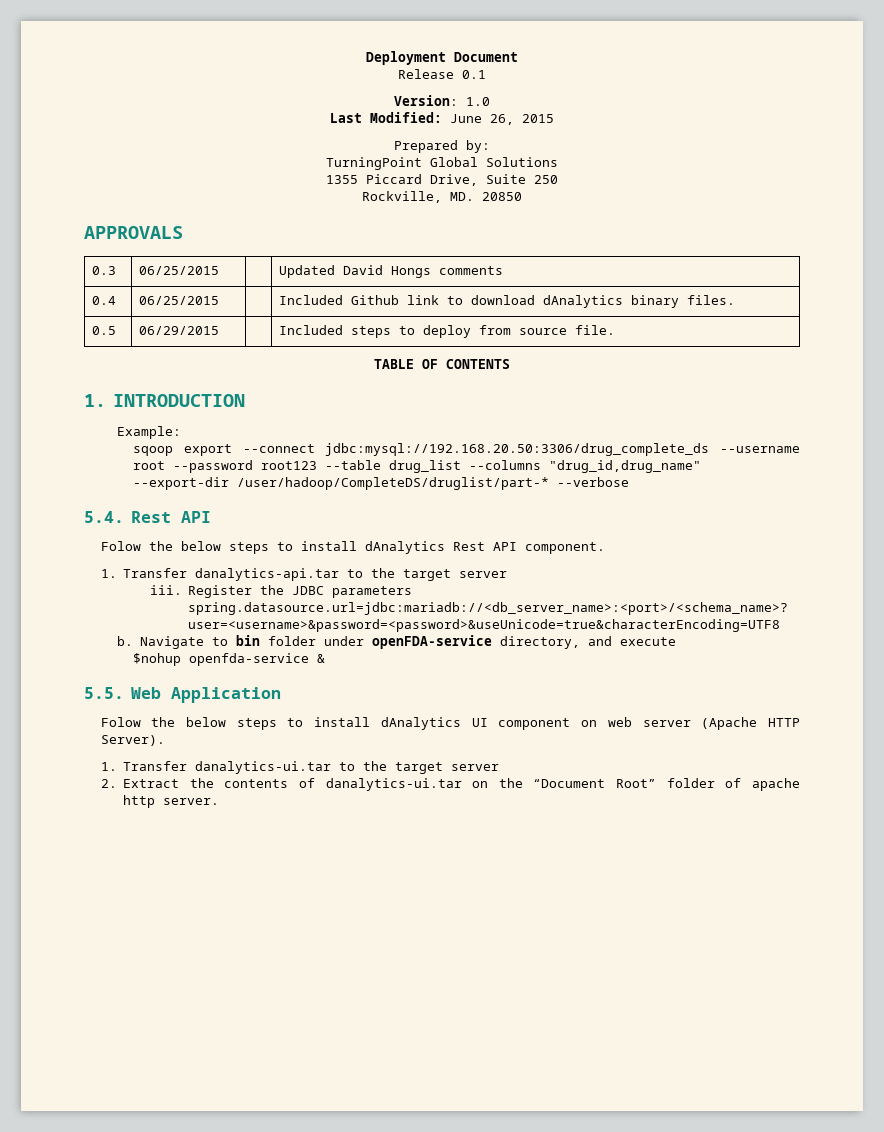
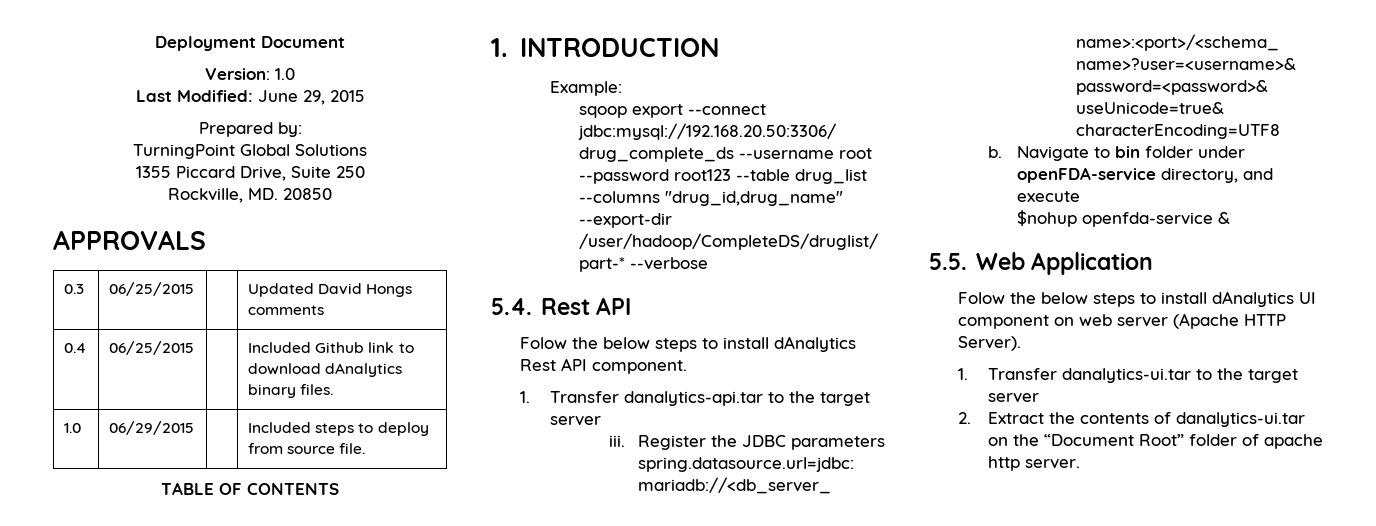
- Release 0.1
- Last Modified: June 26, 2015
+ Last Modified: June 29, 2015
- 0.5 | 06/29/2015 | | Included steps to deploy from source file.
+ 1.0 | 06/29/2015 | | Included steps to deploy from source file.

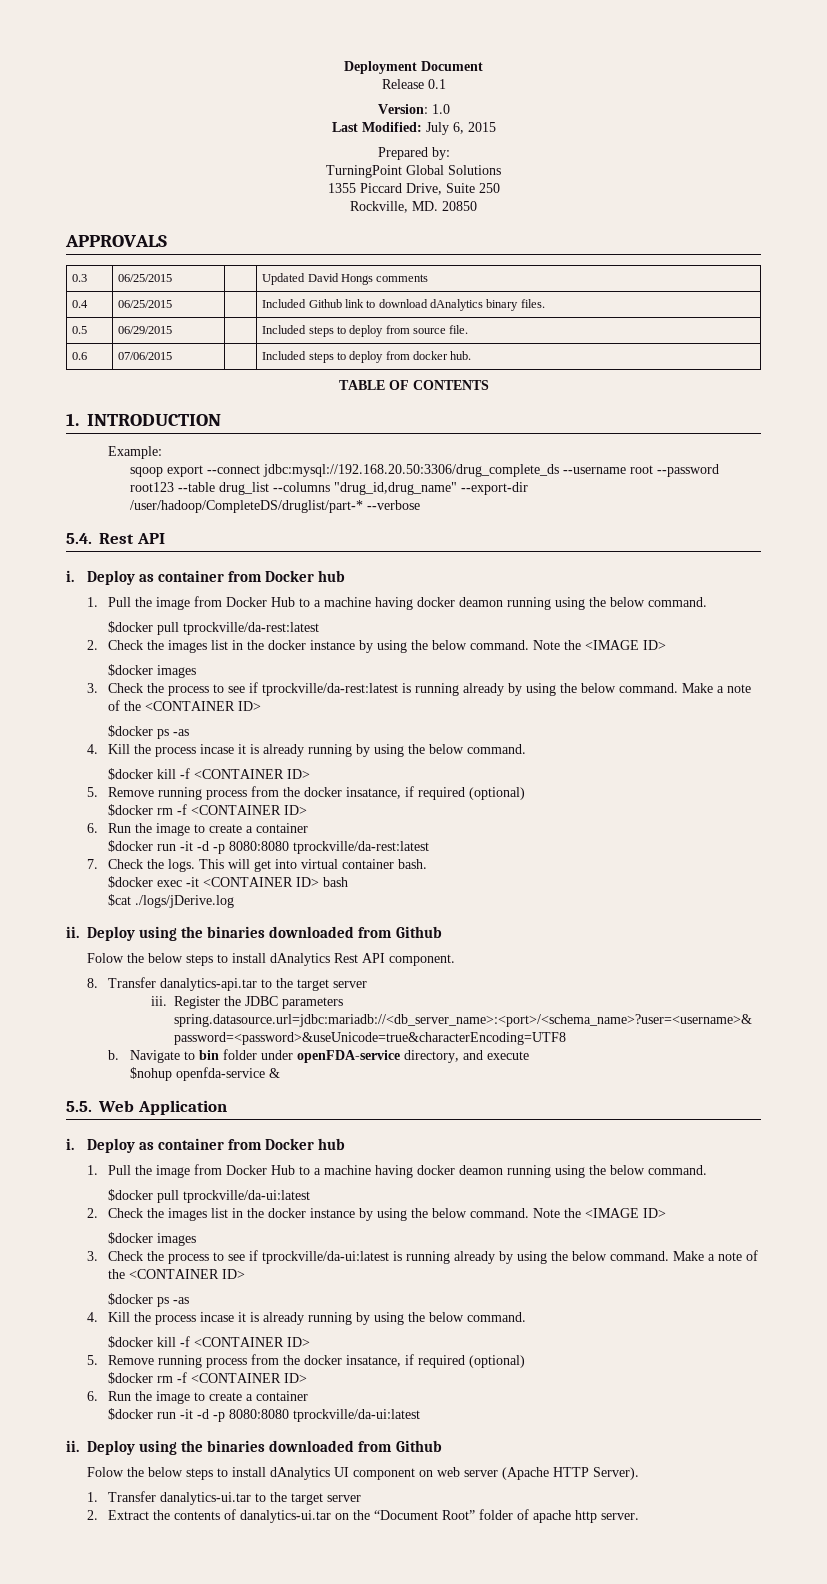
+ Release 0.1
- Last Modified: June 29, 2015
+ Last Modified: July 6, 2015
- 1.0 | 06/29/2015 | | Included steps to deploy from source file.
+ 0.5 | 06/29/2015 | | Included steps to deploy from source file.
+ 0.6 | 07/06/2015 | | Included steps to deploy from docker hub.
  5.4. Rest API
+ i. Deploy as container from Docker hub
+ 1. Pull the image from Docker Hub to a machine having docker deamon running using the below command.
+ $docker pull tprockville/da-rest:latest
+ 2. Check the images list in the docker instance by using the below command. Note the <IMAGE ID>
+ $docker images
+ 3. Check the process to see if tprockville/da-rest:latest is running already by using the below command. Make a note of the <CONTAINER ID>
+ $docker ps -as
+ 4. Kill the process incase it is already running by using the below command.
+ $docker kill -f <CONTAINER ID>
+ 5. Remove running process from the docker insatance, if required (optional)
+ $docker rm -f <CONTAINER ID>
+ 6. Run the image to create a container
+ $docker run -it -d -p 8080:8080 tprockville/da-rest:latest
+ 7. Check the logs. This will get into virtual container bash.
+ $docker exec -it <CONTAINER ID> bash
+ $cat ./logs/jDerive.log
+ ii. Deploy using the binaries downloaded from Github
- 1. Transfer danalytics-api.tar to the target server
+ 8. Transfer danalytics-api.tar to the target server
  5.5. Web Application
+ i. Deploy as container from Docker hub
+ 1. Pull the image from Docker Hub to a machine having docker deamon running using the below command.
+ $docker pull tprockville/da-ui:latest
+ 2. Check the images list in the docker instance by using the below command. Note the <IMAGE ID>
+ $docker images
+ 3. Check the process to see if tprockville/da-ui:latest is running already by using the below command. Make a note of the <CONTAINER ID>
+ $docker ps -as
+ 4. Kill the process incase it is already running by using the below command.
+ $docker kill -f <CONTAINER ID>
+ 5. Remove running process from the docker insatance, if required (optional)
+ $docker rm -f <CONTAINER ID>
+ 6. Run the image to create a container
+ $docker run -it -d -p 8080:8080 tprockville/da-ui:latest
+ ii. Deploy using the binaries downloaded from Github

